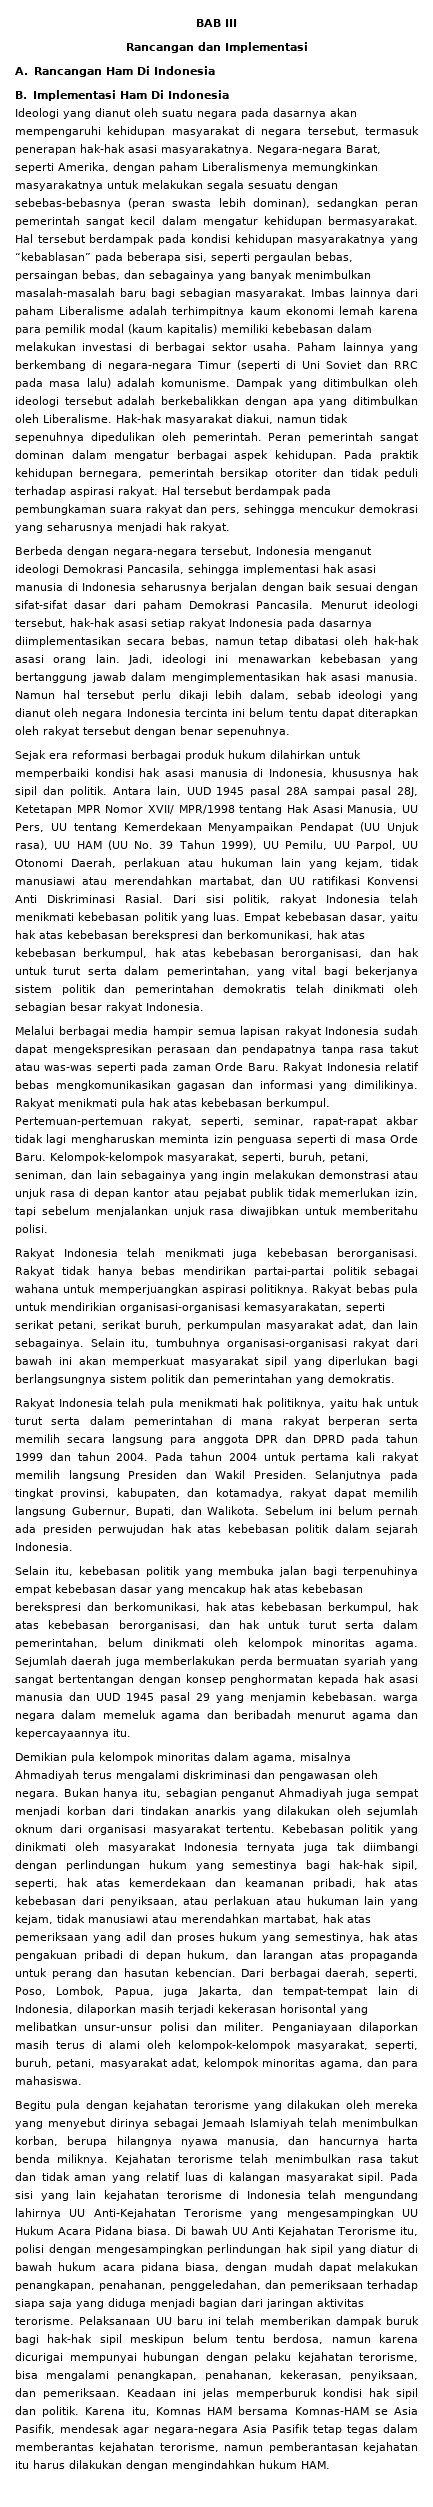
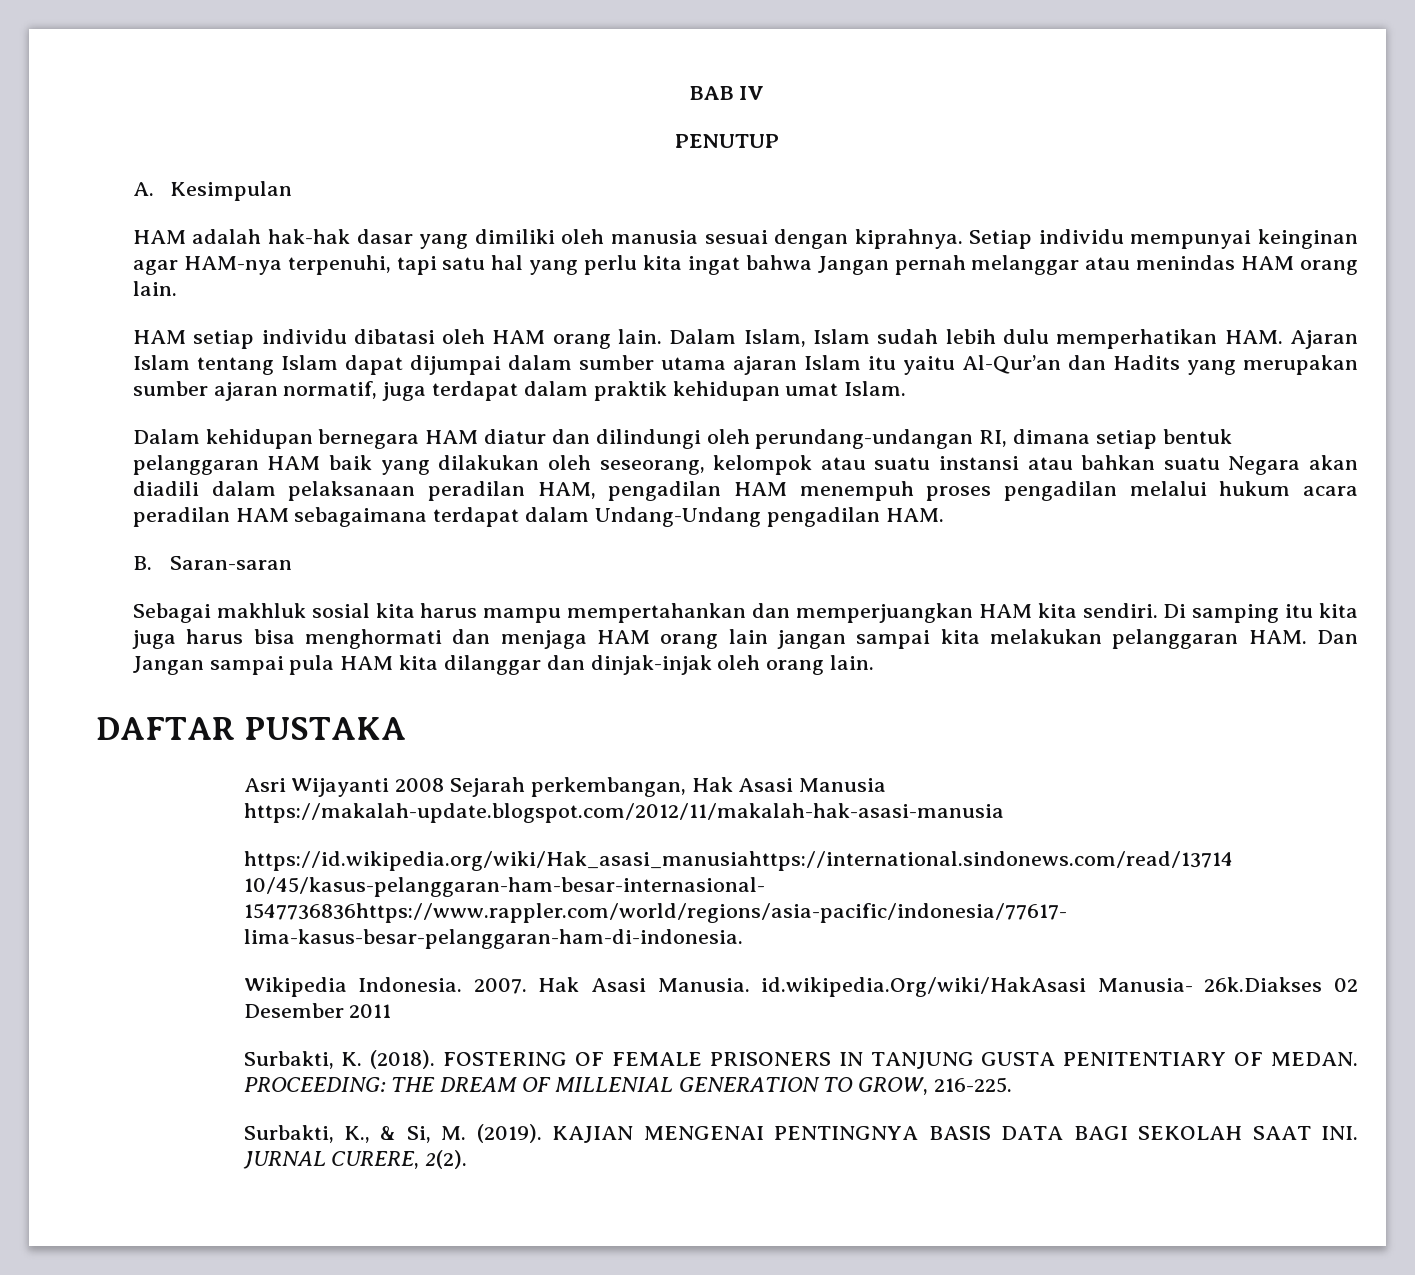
- BAB III
- Rancangan dan Implementasi
- A. Rancangan Ham Di Indonesia
- B. Implementasi Ham Di Indonesia
- Ideologi yang dianut oleh suatu negara pada dasarnya akan mempengaruhi kehidupan masyarakat di negara tersebut, termasuk penerapan hak-hak asasi masyarakatnya. Negara-negara Barat, seperti Amerika, dengan paham Liberalismenya memungkinkan masyarakatnya untuk melakukan segala sesuatu dengan sebebas-bebasnya (peran swasta lebih dominan), sedangkan peran pemerintah sangat kecil dalam mengatur kehidupan bermasyarakat. Hal tersebut berdampak pada kondisi kehidupan masyarakatnya yang “kebablasan” pada beberapa sisi, seperti pergaulan bebas, persaingan bebas, dan sebagainya yang banyak menimbulkan masalah-masalah baru bagi sebagian masyarakat. Imbas lainnya dari paham Liberalisme adalah terhimpitnya kaum ekonomi lemah karena para pemilik modal (kaum kapitalis) memiliki kebebasan dalam melakukan investasi di berbagai sektor usaha. Paham lainnya yang berkembang di negara-negara Timur (seperti di Uni Soviet dan RRC pada masa lalu) adalah komunisme. Dampak yang ditimbulkan oleh ideologi tersebut adalah berkebalikkan dengan apa yang ditimbulkan oleh Liberalisme. Hak-hak masyarakat diakui, namun tidak sepenuhnya dipedulikan oleh pemerintah. Peran pemerintah sangat dominan dalam mengatur berbagai aspek kehidupan. Pada praktik kehidupan bernegara, pemerintah bersikap otoriter dan tidak peduli terhadap aspirasi rakyat. Hal tersebut berdampak pada pembungkaman suara rakyat dan pers, sehingga mencukur demokrasi yang seharusnya menjadi hak rakyat.
- Berbeda dengan negara-negara tersebut, Indonesia menganut ideologi Demokrasi Pancasila, sehingga implementasi hak asasi manusia di Indonesia seharusnya berjalan dengan baik sesuai dengan sifat-sifat dasar dari paham Demokrasi Pancasila. Menurut ideologi tersebut, hak-hak asasi setiap rakyat Indonesia pada dasarnya diimplementasikan secara bebas, namun tetap dibatasi oleh hak-hak asasi orang lain. Jadi, ideologi ini menawarkan kebebasan yang bertanggung jawab dalam mengimplementasikan hak asasi manusia. Namun hal tersebut perlu dikaji lebih dalam, sebab ideologi yang dianut oleh negara Indonesia tercinta ini belum tentu dapat diterapkan oleh rakyat tersebut dengan benar sepenuhnya.
- Sejak era reformasi berbagai produk hukum dilahirkan untuk memperbaiki kondisi hak asasi manusia di Indonesia, khususnya hak sipil dan politik. Antara lain, UUD 1945 pasal 28A sampai pasal 28J, Ketetapan MPR Nomor XVII/ MPR/1998 tentang Hak Asasi Manusia, UU Pers, UU tentang Kemerdekaan Menyampaikan Pendapat (UU Unjuk rasa), UU HAM (UU No. 39 Tahun 1999), UU Pemilu, UU Parpol, UU Otonomi Daerah, perlakuan atau hukuman lain yang kejam, tidak manusiawi atau merendahkan martabat, dan UU ratifikasi Konvensi Anti Diskriminasi Rasial. Dari sisi politik, rakyat Indonesia telah menikmati kebebasan politik yang luas. Empat kebebasan dasar, yaitu hak atas kebebasan berekspresi dan berkomunikasi, hak atas kebebasan berkumpul, hak atas kebebasan berorganisasi, dan hak untuk turut serta dalam pemerintahan, yang vital bagi bekerjanya sistem politik dan pemerintahan demokratis telah dinikmati oleh sebagian besar rakyat Indonesia.
- Melalui berbagai media hampir semua lapisan rakyat Indonesia sudah dapat mengekspresikan perasaan dan pendapatnya tanpa rasa takut atau was-was seperti pada zaman Orde Baru. Rakyat Indonesia relatif bebas mengkomunikasikan gagasan dan informasi yang dimilikinya. Rakyat menikmati pula hak atas kebebasan berkumpul. Pertemuan-pertemuan rakyat, seperti, seminar, rapat-rapat akbar tidak lagi mengharuskan meminta izin penguasa seperti di masa Orde Baru. Kelompok-kelompok masyarakat, seperti, buruh, petani, seniman, dan lain sebagainya yang ingin melakukan demonstrasi atau unjuk rasa di depan kantor atau pejabat publik tidak memerlukan izin, tapi sebelum menjalankan unjuk rasa diwajibkan untuk memberitahu polisi.
- Rakyat Indonesia telah menikmati juga kebebasan berorganisasi. Rakyat tidak hanya bebas mendirikan partai-partai politik sebagai wahana untuk memperjuangkan aspirasi politiknya. Rakyat bebas pula untuk mendirikian organisasi-organisasi kemasyarakatan, seperti serikat petani, serikat buruh, perkumpulan masyarakat adat, dan lain sebagainya. Selain itu, tumbuhnya organisasi-organisasi rakyat dari bawah ini akan memperkuat masyarakat sipil yang diperlukan bagi berlangsungnya sistem politik dan pemerintahan yang demokratis.
- Rakyat Indonesia telah pula menikmati hak politiknya, yaitu hak untuk turut serta dalam pemerintahan di mana rakyat berperan serta memilih secara langsung para anggota DPR dan DPRD pada tahun 1999 dan tahun 2004. Pada tahun 2004 untuk pertama kali rakyat memilih langsung Presiden dan Wakil Presiden. Selanjutnya pada tingkat provinsi, kabupaten, dan kotamadya, rakyat dapat memilih langsung Gubernur, Bupati, dan Walikota. Sebelum ini belum pernah ada presiden perwujudan hak atas kebebasan politik dalam sejarah Indonesia.
- Selain itu, kebebasan politik yang membuka jalan bagi terpenuhinya empat kebebasan dasar yang mencakup hak atas kebebasan berekspresi dan berkomunikasi, hak atas kebebasan berkumpul, hak atas kebebasan berorganisasi, dan hak untuk turut serta dalam pemerintahan, belum dinikmati oleh kelompok minoritas agama. Sejumlah daerah juga memberlakukan perda bermuatan syariah yang sangat bertentangan dengan konsep penghormatan kepada hak asasi manusia dan UUD 1945 pasal 29 yang menjamin kebebasan. warga negara dalam memeluk agama dan beribadah menurut agama dan kepercayaannya itu.
- Demikian pula kelompok minoritas dalam agama, misalnya Ahmadiyah terus mengalami diskriminasi dan pengawasan oleh negara. Bukan hanya itu, sebagian penganut Ahmadiyah juga sempat menjadi korban dari tindakan anarkis yang dilakukan oleh sejumlah oknum dari organisasi masyarakat tertentu. Kebebasan politik yang dinikmati oleh masyarakat Indonesia ternyata juga tak diimbangi dengan perlindungan hukum yang semestinya bagi hak-hak sipil, seperti, hak atas kemerdekaan dan keamanan pribadi, hak atas kebebasan dari penyiksaan, atau perlakuan atau hukuman lain yang kejam, tidak manusiawi atau merendahkan martabat, hak atas pemeriksaan yang adil dan proses hukum yang semestinya, hak atas pengakuan pribadi di depan hukum, dan larangan atas propaganda untuk perang dan hasutan kebencian. Dari berbagai daerah, seperti, Poso, Lombok, Papua, juga Jakarta, dan tempat-tempat lain di Indonesia, dilaporkan masih terjadi kekerasan horisontal yang melibatkan unsur-unsur polisi dan militer. Penganiayaan dilaporkan masih terus di alami oleh kelompok-kelompok masyarakat, seperti, buruh, petani, masyarakat adat, kelompok minoritas agama, dan para mahasiswa.
- Begitu pula dengan kejahatan terorisme yang dilakukan oleh mereka yang menyebut dirinya sebagai Jemaah Islamiyah telah menimbulkan korban, berupa hilangnya nyawa manusia, dan hancurnya harta benda miliknya. Kejahatan terorisme telah menimbulkan rasa takut dan tidak aman yang relatif luas di kalangan masyarakat sipil. Pada sisi yang lain kejahatan terorisme di Indonesia telah mengundang lahirnya UU Anti-Kejahatan Terorisme yang mengesampingkan UU Hukum Acara Pidana biasa. Di bawah UU Anti Kejahatan Terorisme itu, polisi dengan mengesampingkan perlindungan hak sipil yang diatur di bawah hukum acara pidana biasa, dengan mudah dapat melakukan penangkapan, penahanan, penggeledahan, dan pemeriksaan terhadap siapa saja yang diduga menjadi bagian dari jaringan aktivitas terorisme. Pelaksanaan UU baru ini telah memberikan dampak buruk bagi hak-hak sipil meskipun belum tentu berdosa, namun karena dicurigai mempunyai hubungan dengan pelaku kejahatan terorisme, bisa mengalami penangkapan, penahanan, kekerasan, penyiksaan, dan pemeriksaan. Keadaan ini jelas memperburuk kondisi hak sipil dan politik. Karena itu, Komnas HAM bersama Komnas-HAM se Asia Pasifik, mendesak agar negara-negara Asia Pasifik tetap tegas dalam memberantas kejahatan terorisme, namun pemberantasan kejahatan itu harus dilakukan dengan mengindahkan hukum HAM.
+ BAB IV
+ PENUTUP
+ A. Kesimpulan
+ HAM adalah hak-hak dasar yang dimiliki oleh manusia sesuai dengan kiprahnya. Setiap individu mempunyai keinginan agar HAM-nya terpenuhi, tapi satu hal yang perlu kita ingat bahwa Jangan pernah melanggar atau menindas HAM orang lain.
+ HAM setiap individu dibatasi oleh HAM orang lain. Dalam Islam, Islam sudah lebih dulu memperhatikan HAM. Ajaran Islam tentang Islam dapat dijumpai dalam sumber utama ajaran Islam itu yaitu Al-Qur’an dan Hadits yang merupakan sumber ajaran normatif, juga terdapat dalam praktik kehidupan umat Islam.
+ Dalam kehidupan bernegara HAM diatur dan dilindungi oleh perundang-undangan RI, dimana setiap bentuk pelanggaran HAM baik yang dilakukan oleh seseorang, kelompok atau suatu instansi atau bahkan suatu Negara akan diadili dalam pelaksanaan peradilan HAM, pengadilan HAM menempuh proses pengadilan melalui hukum acara peradilan HAM sebagaimana terdapat dalam Undang-Undang pengadilan HAM.
+ B. Saran-saran
+ Sebagai makhluk sosial kita harus mampu mempertahankan dan memperjuangkan HAM kita sendiri. Di samping itu kita juga harus bisa menghormati dan menjaga HAM orang lain jangan sampai kita melakukan pelanggaran HAM. Dan Jangan sampai pula HAM kita dilanggar dan dinjak-injak oleh orang lain.
+ DAFTAR PUSTAKA
+ Asri Wijayanti 2008 Sejarah perkembangan, Hak Asasi Manusia https://makalah-update.blogspot.com/2012/11/makalah-hak-asasi-manusia
+ https://id.wikipedia.org/wiki/Hak_asasi_manusiahttps://international.sindonews.com/read/13714 10/45/kasus-pelanggaran-ham-besar-internasional- 1547736836https://www.rappler.com/world/regions/asia-pacific/indonesia/77617- lima-kasus-besar-pelanggaran-ham-di-indonesia.
+ Wikipedia Indonesia. 2007. Hak Asasi Manusia. id.wikipedia.Org/wiki/HakAsasi Manusia- 26k.Diakses 02 Desember 2011
+ Surbakti, K. (2018). FOSTERING OF FEMALE PRISONERS IN TANJUNG GUSTA PENITENTIARY OF MEDAN. PROCEEDING: THE DREAM OF MILLENIAL GENERATION TO GROW, 216-225.
+ Surbakti, K., & Si, M. (2019). KAJIAN MENGENAI PENTINGNYA BASIS DATA BAGI SEKOLAH SAAT INI. JURNAL CURERE, 2(2).

